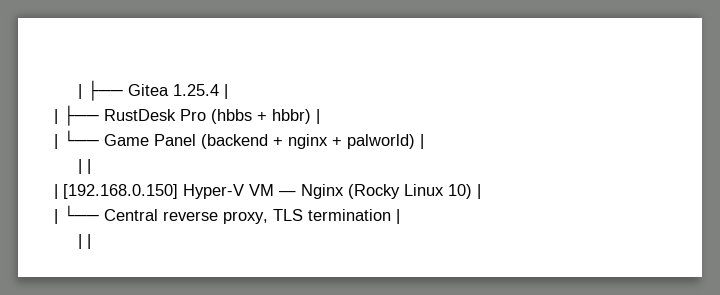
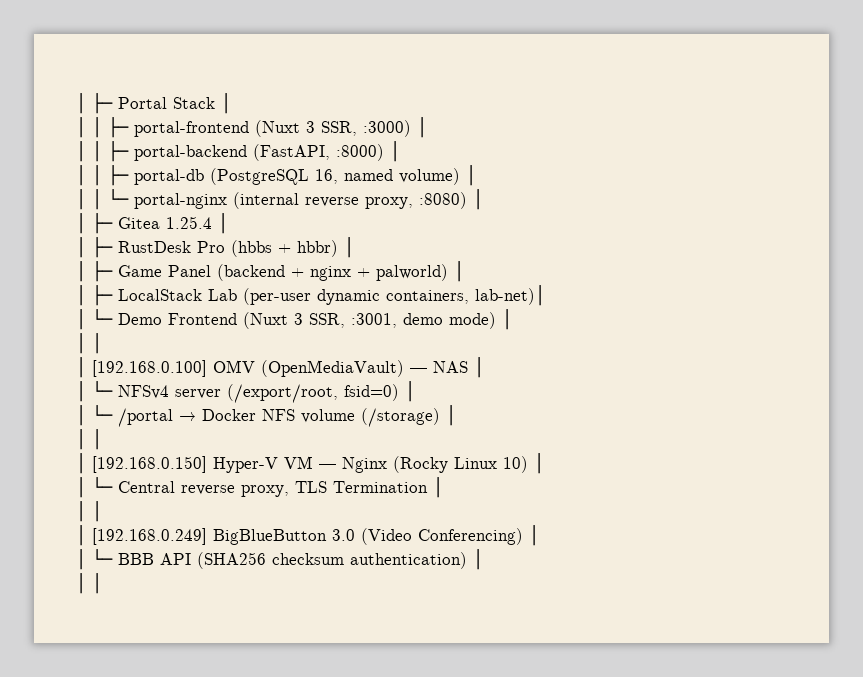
- | ├── Gitea 1.25.4 |
- | ├── RustDesk Pro (hbbs + hbbr) |
- | └── Game Panel (backend + nginx + palworld) |
- | |
- | [192.168.0.150] Hyper-V VM — Nginx (Rocky Linux 10) |
- | └── Central reverse proxy, TLS termination |
- | |
+ │ ├─ Portal Stack │
+ │ │ ├─ portal-frontend (Nuxt 3 SSR, :3000) │
+ │ │ ├─ portal-backend (FastAPI, :8000) │
+ │ │ ├─ portal-db (PostgreSQL 16, named volume) │
+ │ │ └─ portal-nginx (internal reverse proxy, :8080) │
+ │ ├─ Gitea 1.25.4 │
+ │ ├─ RustDesk Pro (hbbs + hbbr) │
+ │ ├─ Game Panel (backend + nginx + palworld) │
+ │ ├─ LocalStack Lab (per-user dynamic containers, lab-net)│
+ │ └─ Demo Frontend (Nuxt 3 SSR, :3001, demo mode) │
+ │ │
+ │ [192.168.0.100] OMV (OpenMediaVault) — NAS │
+ │ └─ NFSv4 server (/export/root, fsid=0) │
+ │ └─ /portal → Docker NFS volume (/storage) │
+ │ │
+ │ [192.168.0.150] Hyper-V VM — Nginx (Rocky Linux 10) │
+ │ └─ Central reverse proxy, TLS Termination │
+ │ │
+ │ [192.168.0.249] BigBlueButton 3.0 (Video Conferencing) │
+ │ └─ BBB API (SHA256 checksum authentication) │
+ │ │

